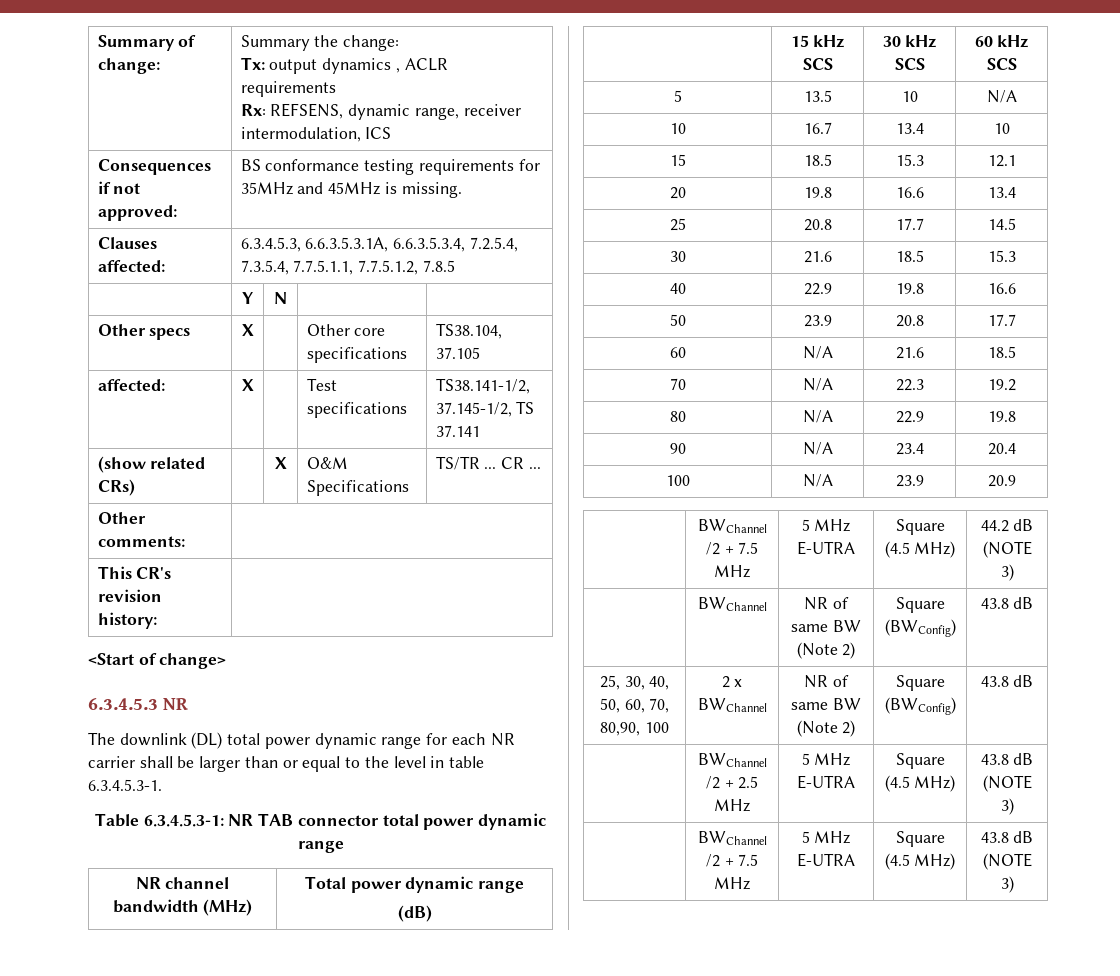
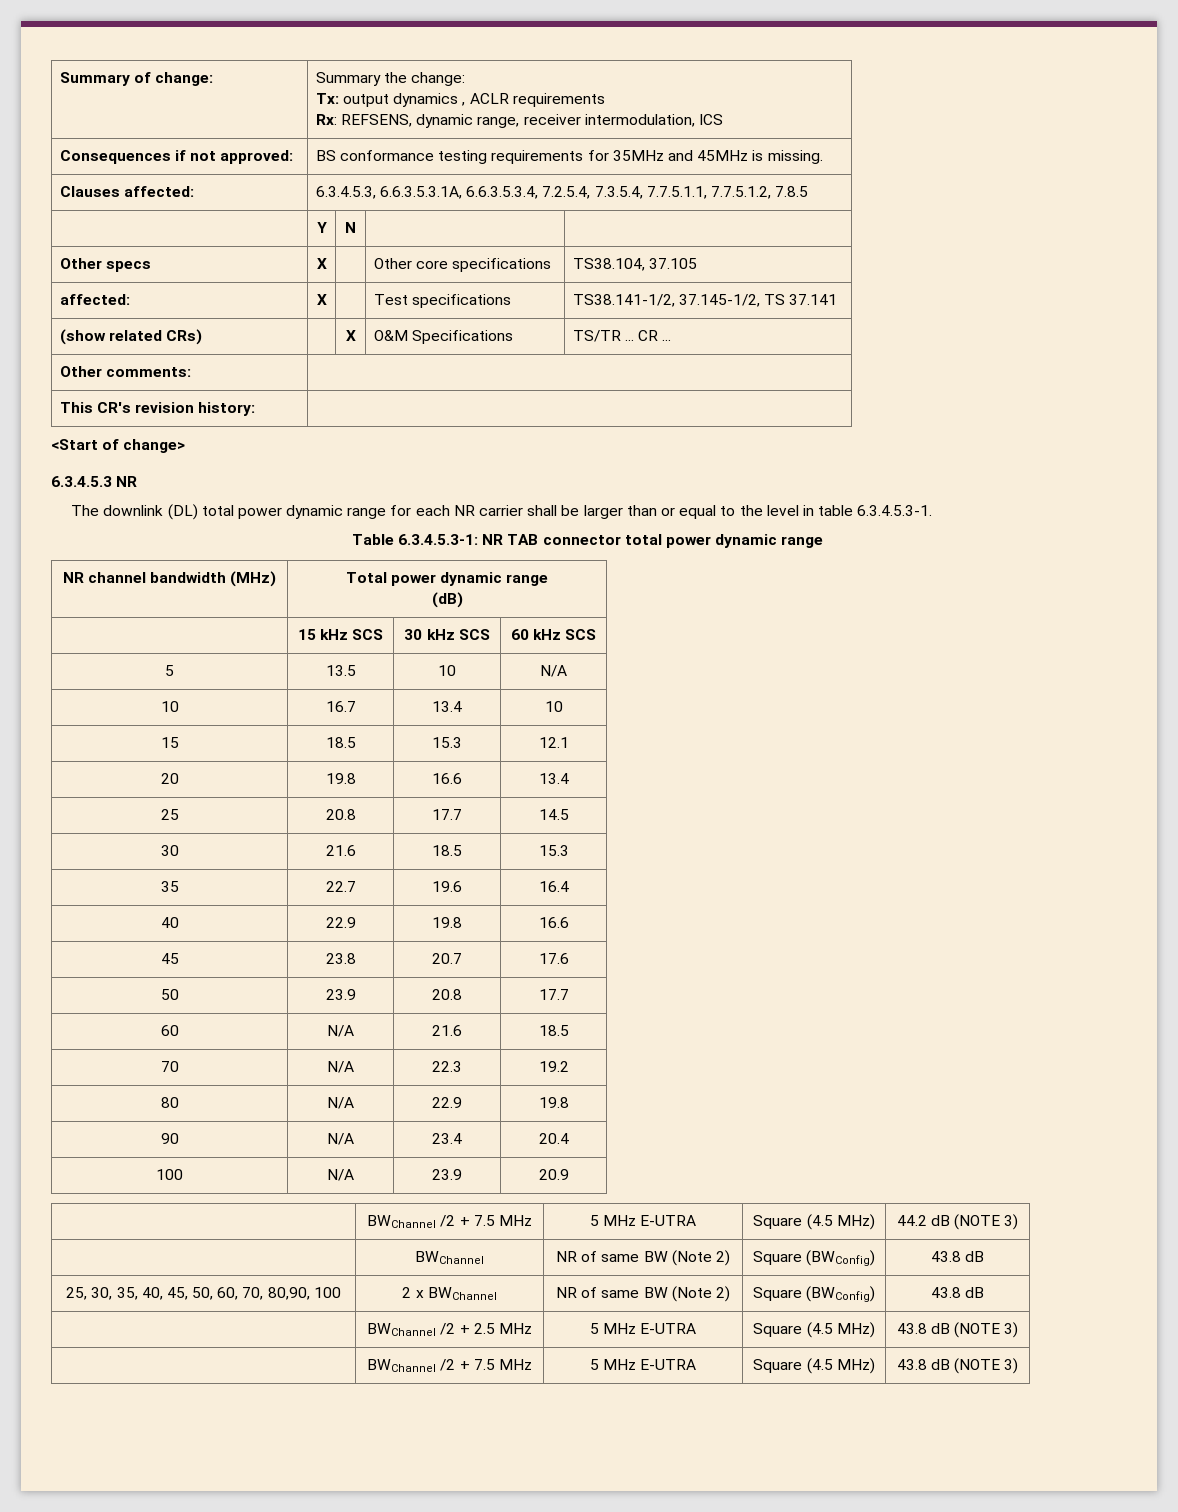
+ 35 | 22.7 | 19.6 | 16.4
+ 45 | 23.8 | 20.7 | 17.6
- 25, 30, 40, 50, 60, 70, 80,90, 100 | 2 x BWChannel | NR of same BW (Note 2) | Square (BWConfig) | 43.8 dB
+ 25, 30, 35, 40, 45, 50, 60, 70, 80,90, 100 | 2 x BWChannel | NR of same BW (Note 2) | Square (BWConfig) | 43.8 dB

